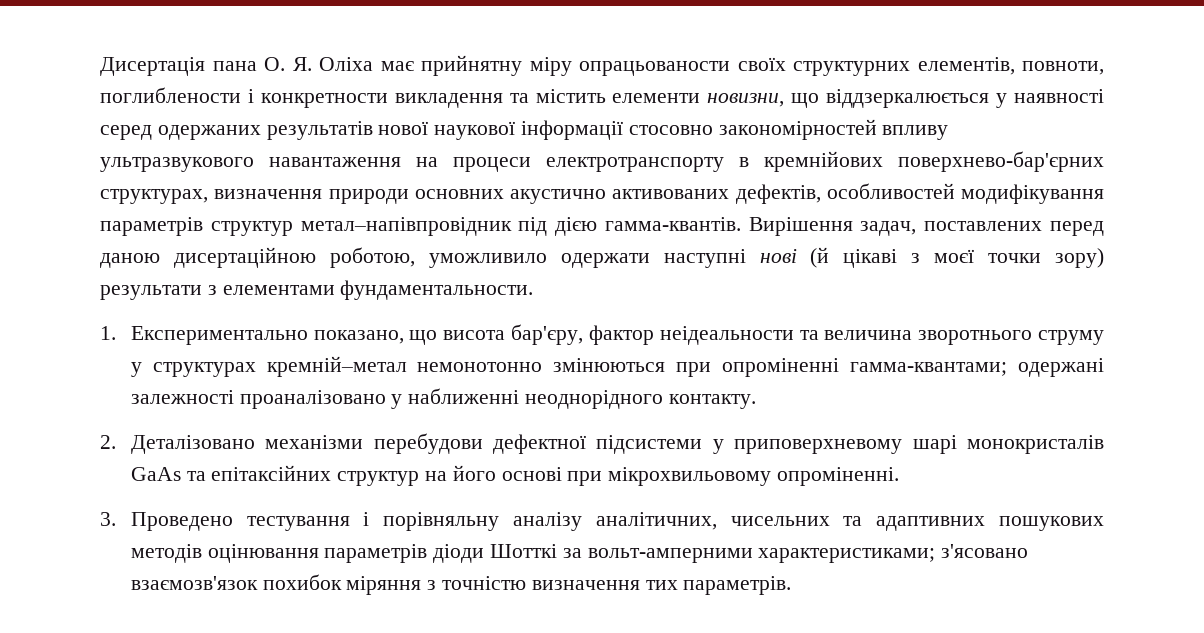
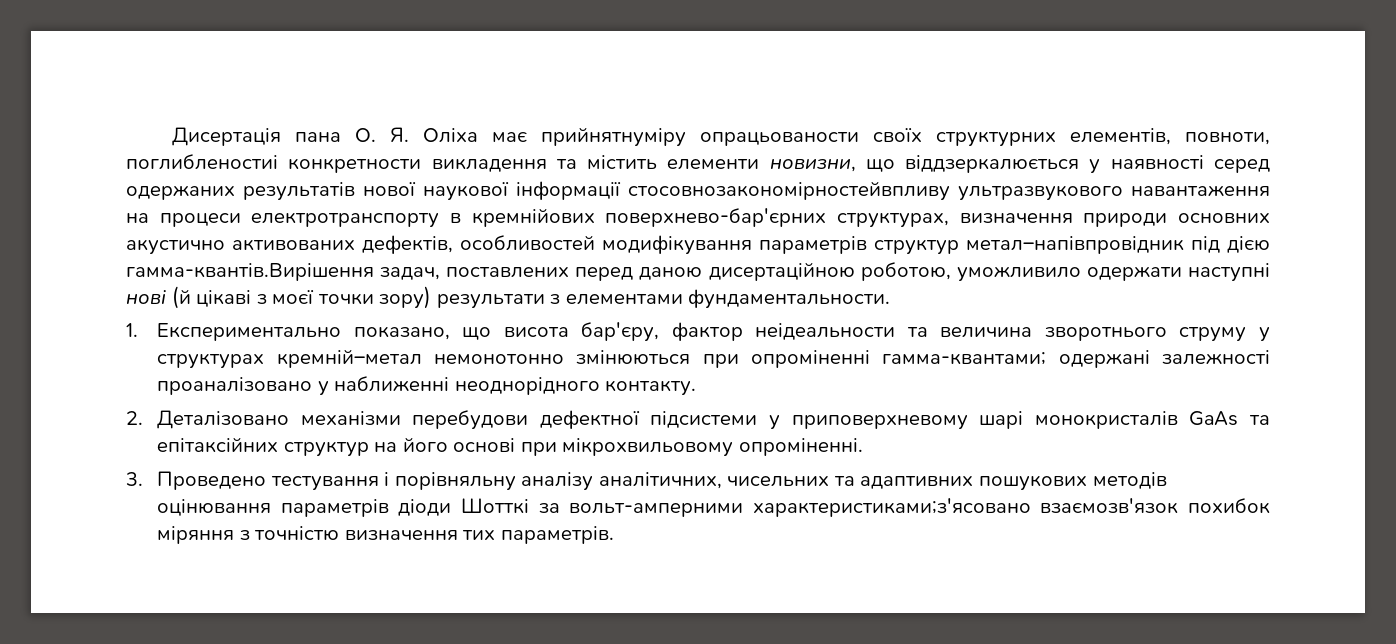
- Дисертація пана О. Я. Оліха має прийнятну міру опрацьованости своїх структурних елементів, повноти, поглиблености і конкретности викладення та містить елементи новизни, що віддзеркалюється у наявності серед одержаних результатів нової наукової інформації стосовно закономірностей впливу ультразвукового навантаження на процеси електротранспорту в кремнійових поверхнево-бар'єрних структурах, визначення природи основних акустично активованих дефектів, особливостей модифікування параметрів структур метал–напівпровідник під дією гамма-квантів. Вирішення задач, поставлених перед даною дисертаційною роботою, уможливило одержати наступні нові (й цікаві з моєї точки зору) результати з елементами фундаментальности.
+ Дисертація пана О. Я. Оліха має прийнятнуміру опрацьованости своїх структурних елементів, повноти, поглибленостиі конкретности викладення та містить елементи новизни, що віддзеркалюється у наявності серед одержаних результатів нової наукової інформації стосовнозакономірностейвпливу ультразвукового навантаження на процеси електротранспорту в кремнійових поверхнево-бар'єрних структурах, визначення природи основних акустично активованих дефектів, особливостей модифікування параметрів структур метал–напівпровідник під дією гамма-квантів.Вирішення задач, поставлених перед даною дисертаційною роботою, уможливило одержати наступні нові (й цікаві з моєї точки зору) результати з елементами фундаментальности.
- 3. Проведено тестування і порівняльну аналізу аналітичних, чисельних та адаптивних пошукових методів оцінювання параметрів діоди Шотткі за вольт-амперними характеристиками; з'ясовано взаємозв'язок похибок міряння з точністю визначення тих параметрів.
+ 3. Проведено тестування і порівняльну аналізу аналітичних, чисельних та адаптивних пошукових методів оцінювання параметрів діоди Шотткі за вольт-амперними характеристиками;з'ясовано взаємозв'язок похибок міряння з точністю визначення тих параметрів.

